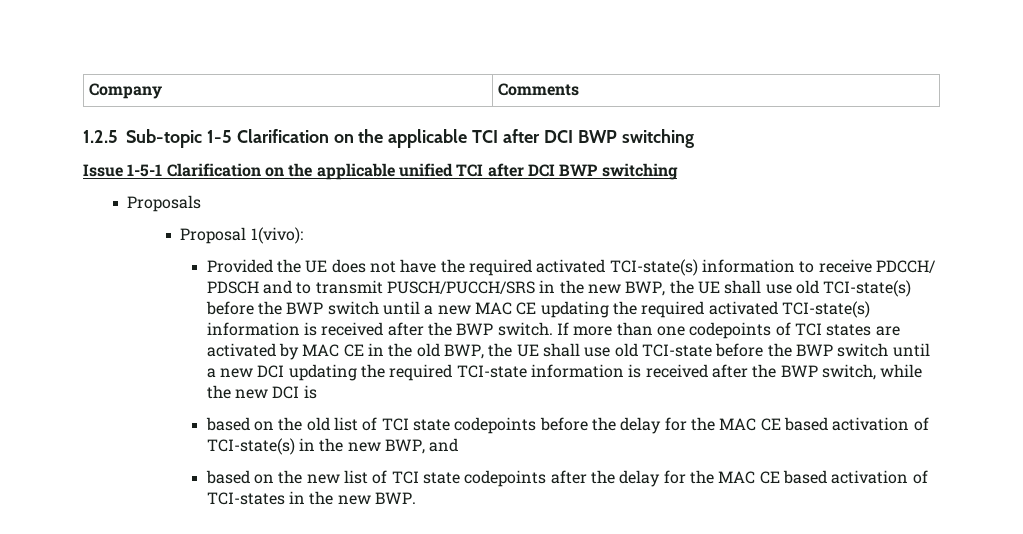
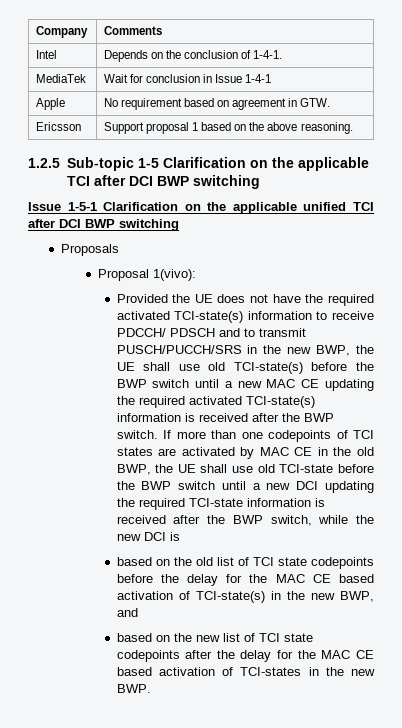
+ Intel | Depends on the conclusion of 1-4-1.
+ MediaTek | Wait for conclusion in Issue 1-4-1
+ Apple | No requirement based on agreement in GTW.
+ Ericsson | Support proposal 1 based on the above reasoning.

